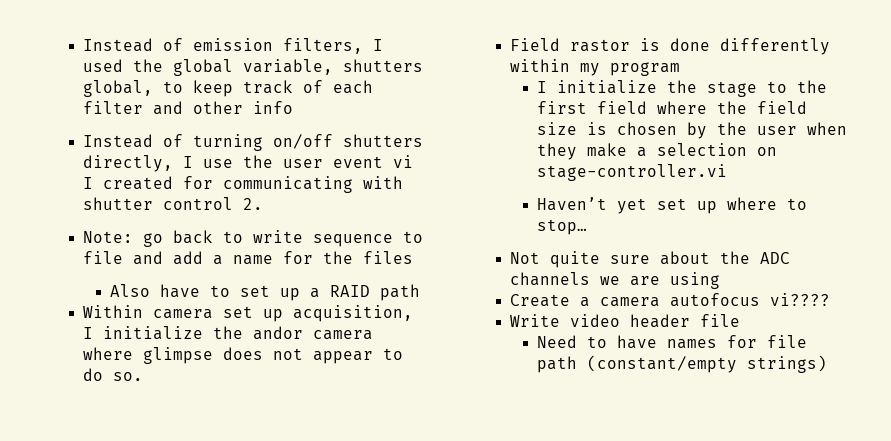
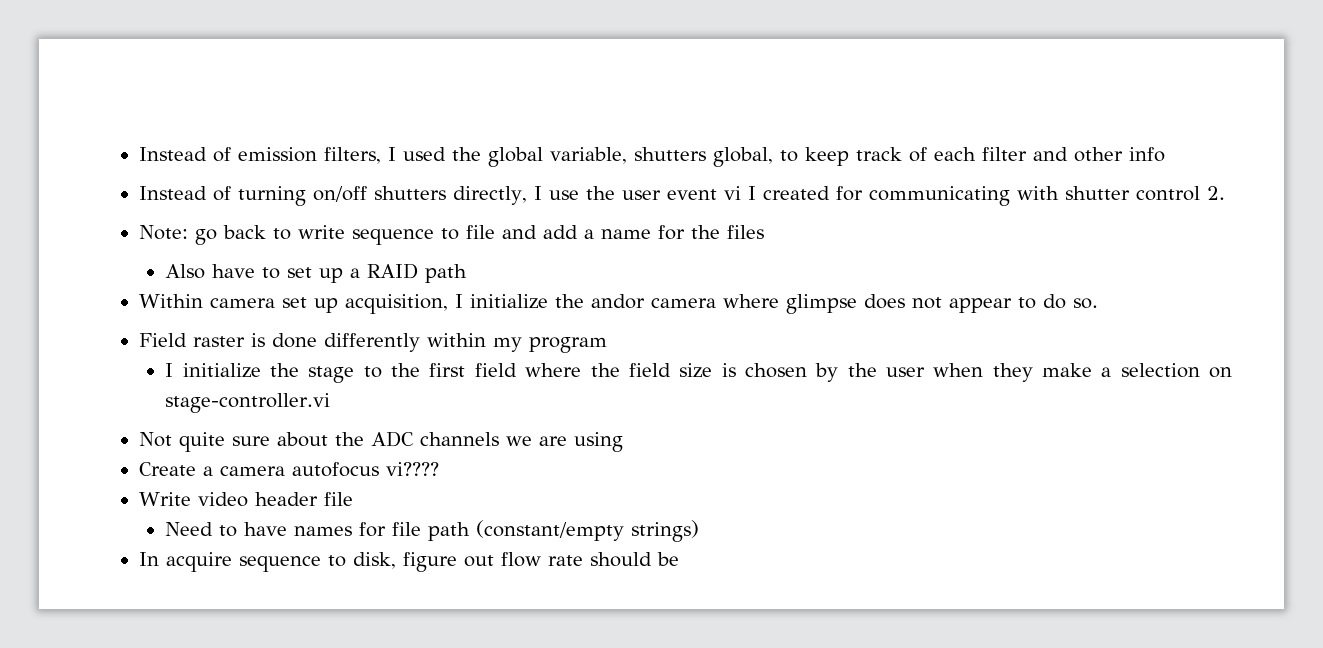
- Field rastor is done differently within my program
+ Field raster is done differently within my program
- Haven’t yet set up where to stop…
+ In acquire sequence to disk, figure out flow rate should be

